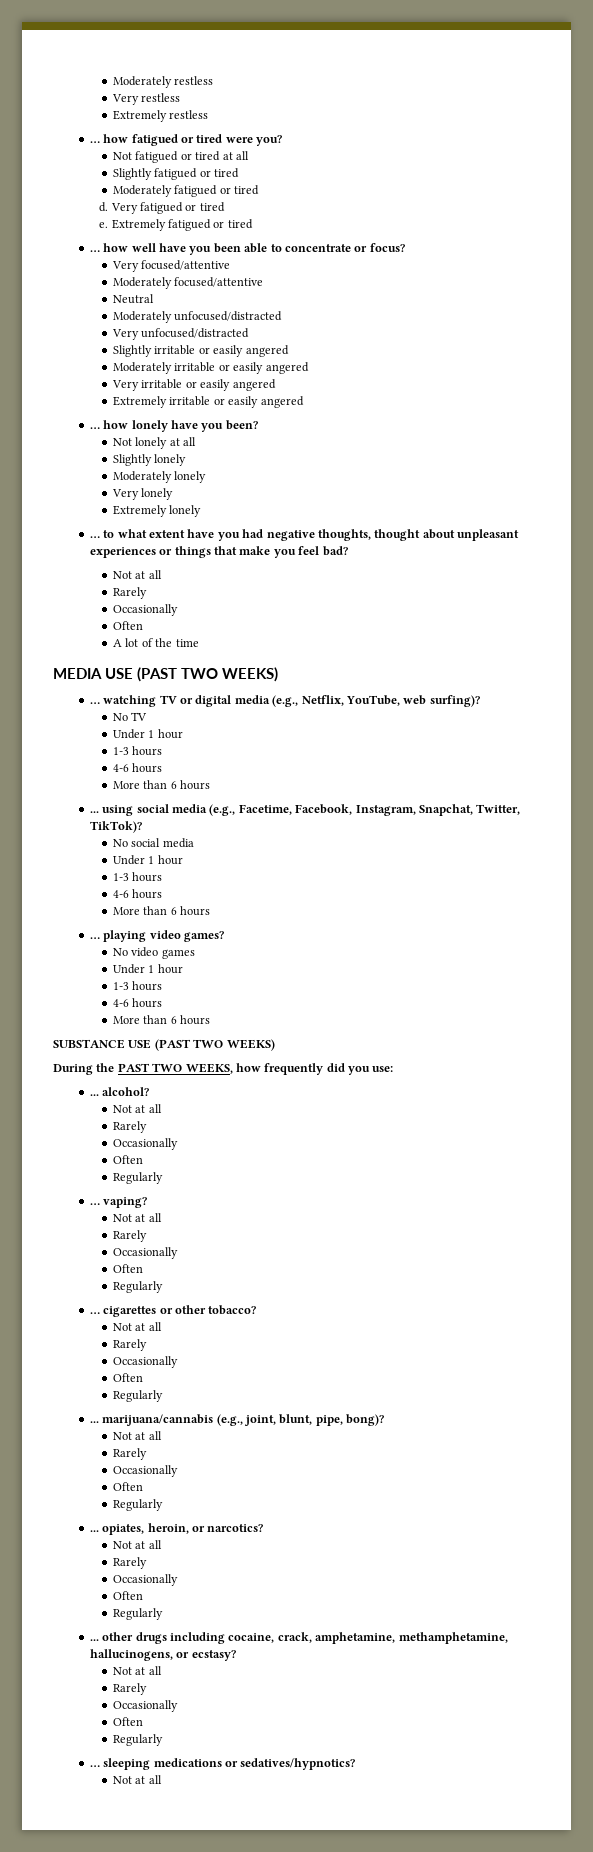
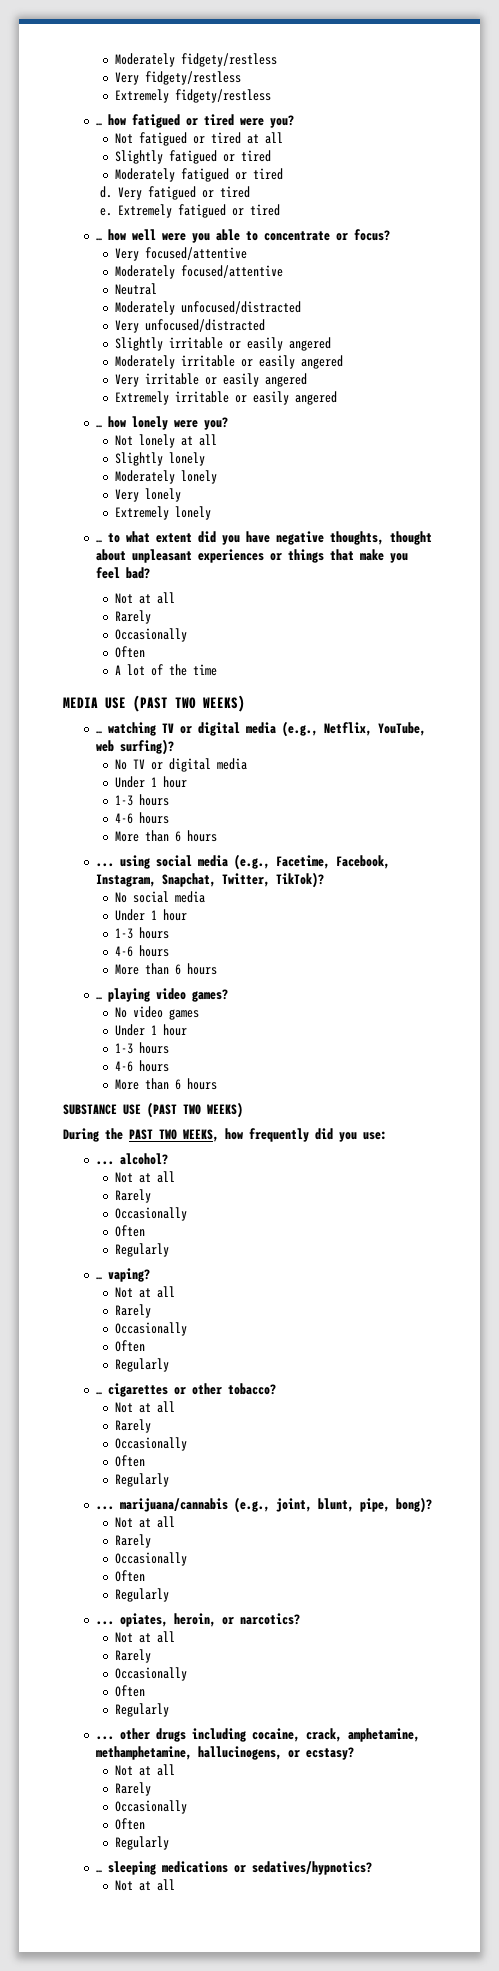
- Moderately restless
- Very restless
- Extremely restless
+ Moderately fidgety/restless
+ Very fidgety/restless
+ Extremely fidgety/restless
- … how well have you been able to concentrate or focus?
+ … how well were you able to concentrate or focus?
- … how lonely have you been?
+ … how lonely were you?
- … to what extent have you had negative thoughts, thought about unpleasant experiences or things that make you feel bad?
+ … to what extent did you have negative thoughts, thought about unpleasant experiences or things that make you feel bad?
- No TV
+ No TV or digital media

